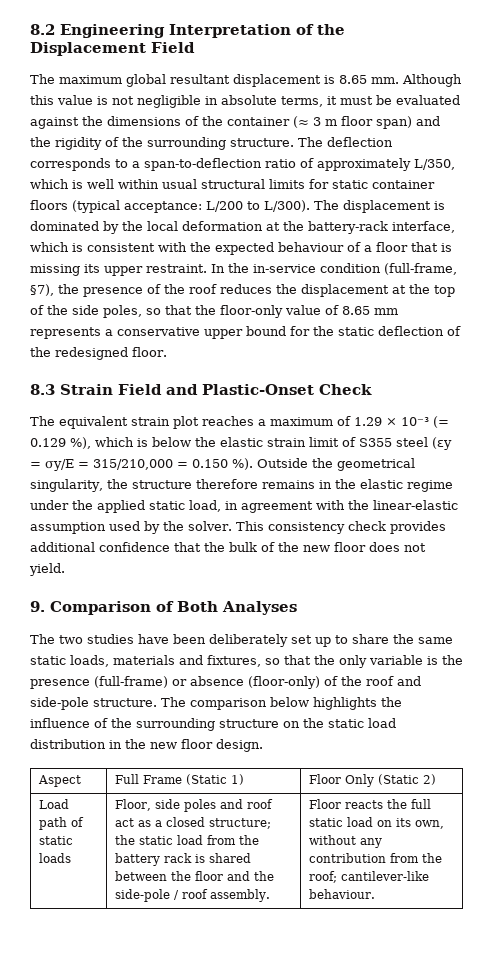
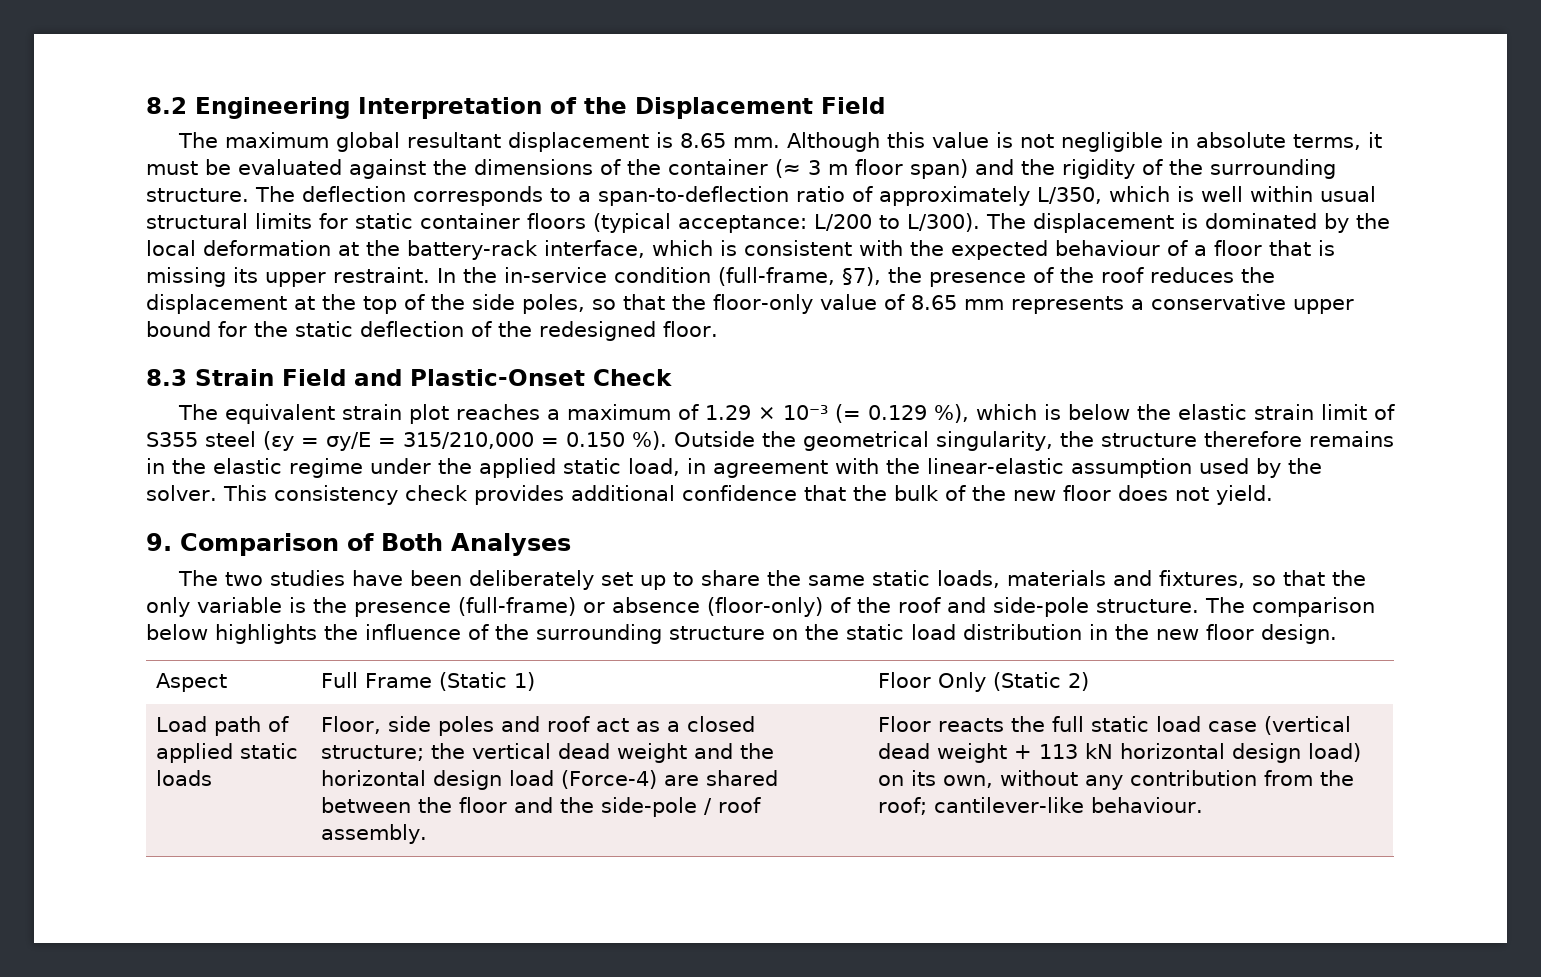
- Load path of static loads
+ Load path of applied static loads
- Floor, side poles and roof act as a closed structure; the static load from the battery rack is shared between the floor and the side-pole / roof assembly.
+ Floor, side poles and roof act as a closed structure; the vertical dead weight and the horizontal design load (Force-4) are shared between the floor and the side-pole / roof assembly.
- Floor reacts the full static load on its own, without any contribution from the roof; cantilever-like behaviour.
+ Floor reacts the full static load case (vertical dead weight + 113 kN horizontal design load) on its own, without any contribution from the roof; cantilever-like behaviour.

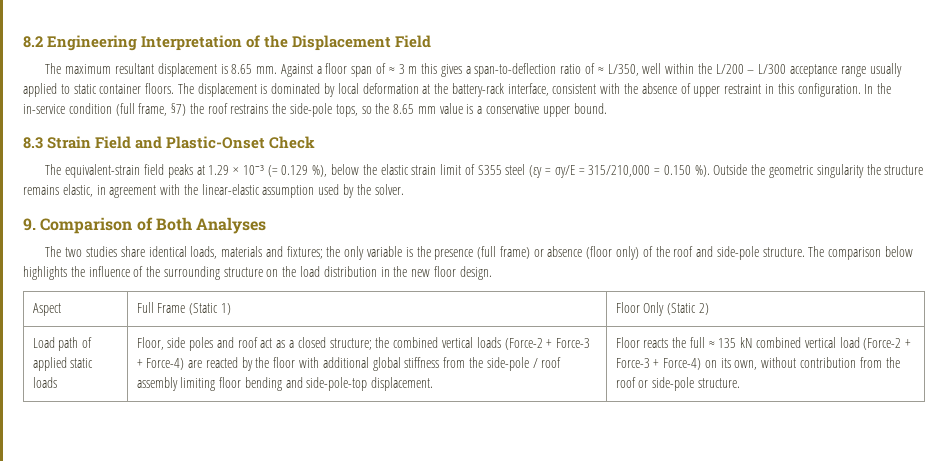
- The maximum global resultant displacement is 8.65 mm.
+ The maximum resultant displacement is 8.65 mm.
- Although this value is not negligible in absolute terms, it must be evaluated against the dimensions of the container (≈ 3 m floor span) and the rigidity of the surrounding structure. The deflection corresponds to a span-to-deflection ratio of approximately L/350, which is well within usual structural limits for static container floors (typical acceptance: L/200 to L/300).
+ Against a floor span of ≈ 3 m this gives a span-to-deflection ratio of ≈ L/350, well within the L/200 – L/300 acceptance range usually applied to static container floors.
- The displacement is dominated by the local deformation at the battery-rack interface, which is consistent with the expected behaviour of a floor that is missing its upper restraint. In the in-service condition (full-frame, §7), the presence of the roof reduces the displacement at the top of the side poles, so that the floor-only value of 8.65 mm represents a conservative upper bound for the static deflection of the redesigned floor.
+ The displacement is dominated by local deformation at the battery-rack interface, consistent with the absence of upper restraint in this configuration. In the in-service condition (full frame, §7) the roof restrains the side-pole tops, so the 8.65 mm value is a conservative upper bound.
- The equivalent strain plot reaches a maximum of 1.29 × 10⁻³ (= 0.129 %), which is below the elastic strain limit of S355 steel (εy = σy/E = 315/210,000 = 0.150 %).
+ The equivalent-strain field peaks at 1.29 × 10⁻³ (= 0.129 %), below the elastic strain limit of S355 steel (εy = σy/E = 315/210,000 = 0.150 %).
- Outside the geometrical singularity, the structure therefore remains in the elastic regime under the applied static load, in agreement with the linear-elastic assumption used by the solver. This consistency check provides additional confidence that the bulk of the new floor does not yield.
+ Outside the geometric singularity the structure remains elastic, in agreement with the linear-elastic assumption used by the solver.
- The two studies have been deliberately set up to share the same static loads, materials and fixtures, so that the only variable is the presence (full-frame) or absence (floor-only) of the roof and side-pole structure.
+ The two studies share identical loads, materials and fixtures; the only variable is the presence (full frame) or absence (floor only) of the roof and side-pole structure.
- The comparison below highlights the influence of the surrounding structure on the static load distribution in the new floor design.
+ The comparison below highlights the influence of the surrounding structure on the load distribution in the new floor design.
- Floor, side poles and roof act as a closed structure; the vertical dead weight and the horizontal design load (Force-4) are shared between the floor and the side-pole / roof assembly. | Floor reacts the full static load case (vertical dead weight + 113 kN horizontal design load) on its own, without any contribution from the roof; cantilever-like behaviour.
+ Floor, side poles and roof act as a closed structure; the combined vertical loads (Force-2 + Force-3 + Force-4) are reacted by the floor with additional global stiffness from the side-pole / roof assembly limiting floor bending and side-pole-top displacement. | Floor reacts the full ≈ 135 kN combined vertical load (Force-2 + Force-3 + Force-4) on its own, without contribution from the roof or side-pole structure.

